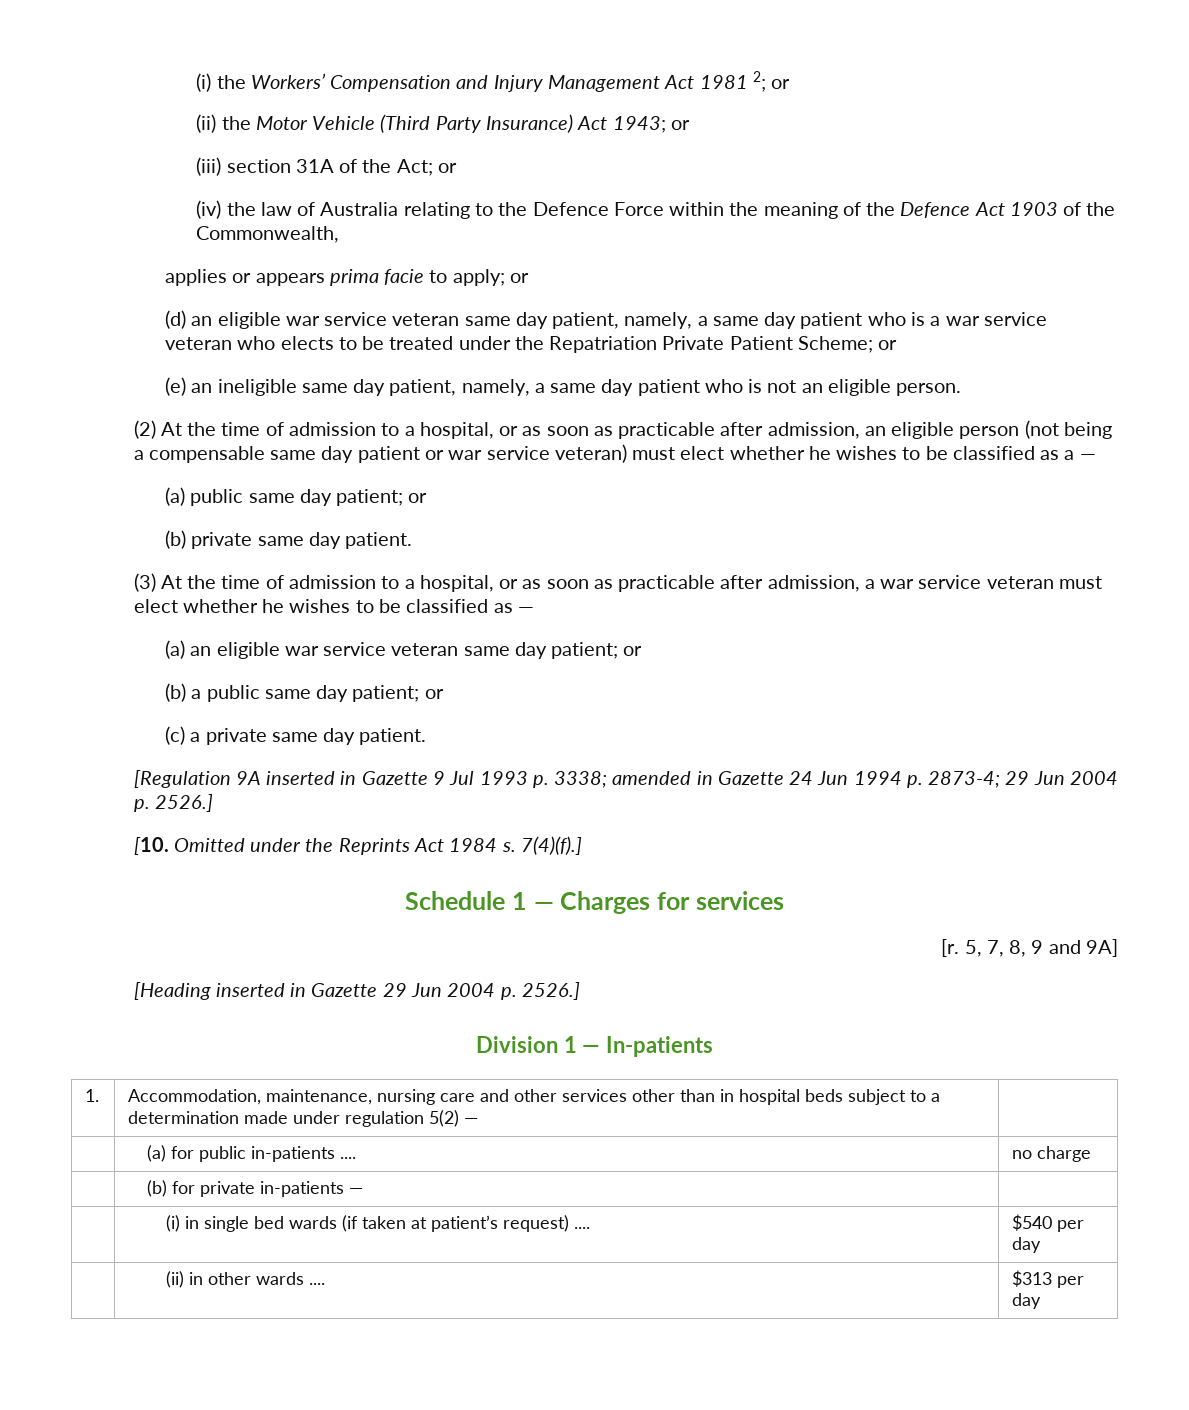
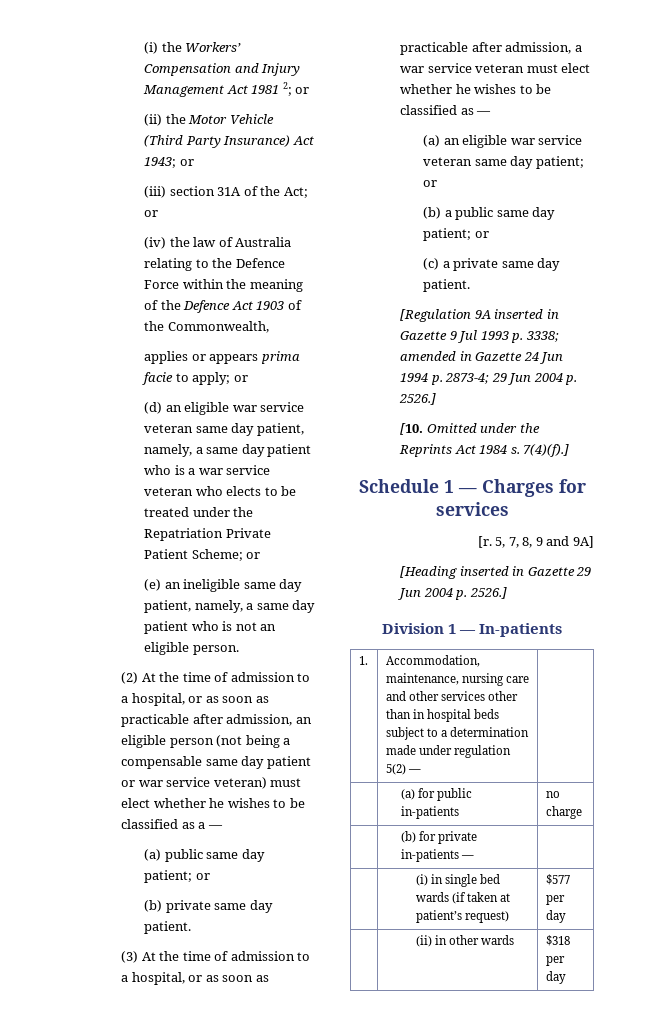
- | (a) for public in-patients .... | no charge
+ | (a) for public in-patients | no charge
- | (i) in single bed wards (if taken at patient’s request) .... | $540 per day
+ | (i) in single bed wards (if taken at patient’s request) | $577 per day
- | (ii) in other wards .... | $313 per day
+ | (ii) in other wards | $318 per day

